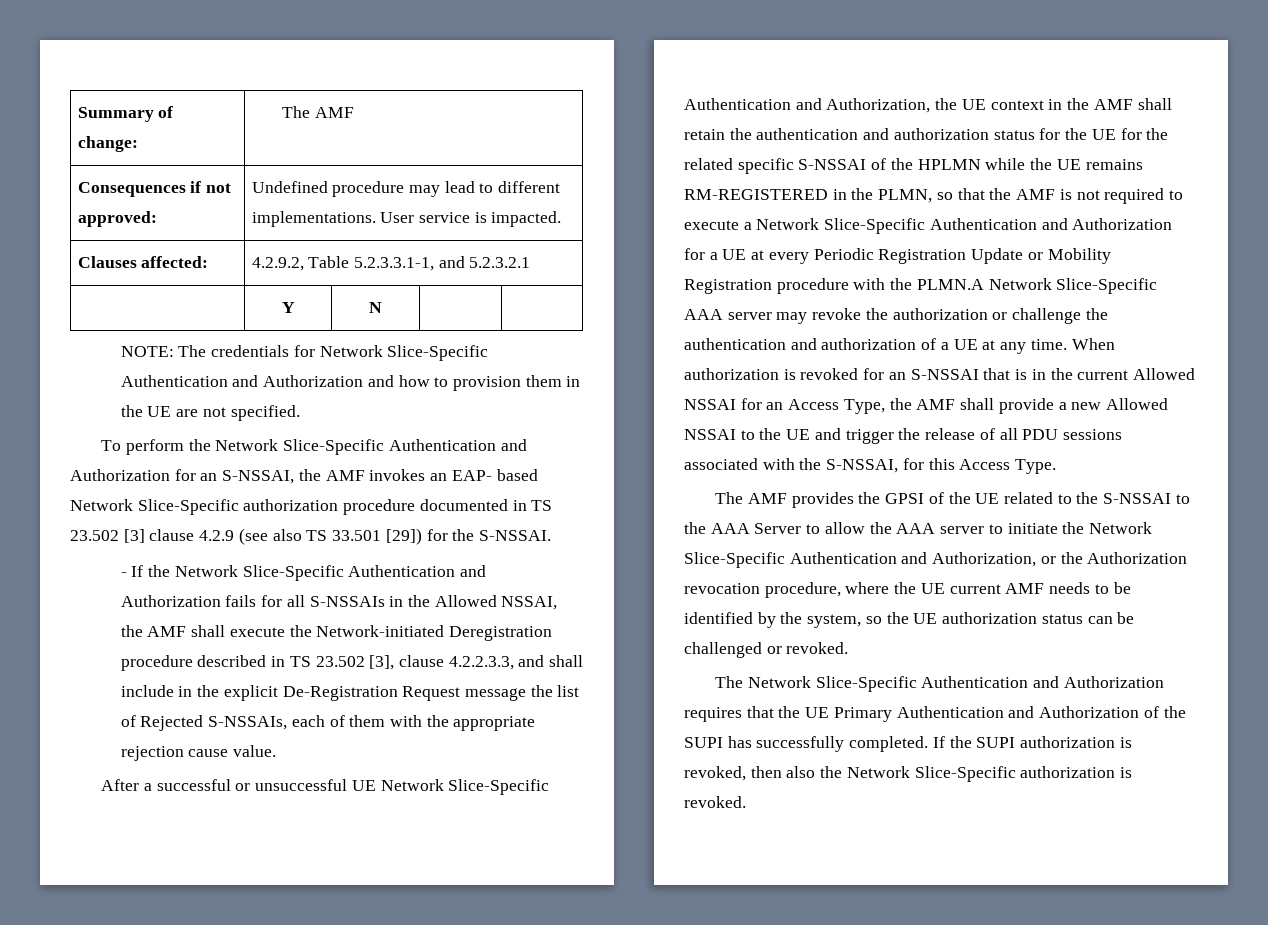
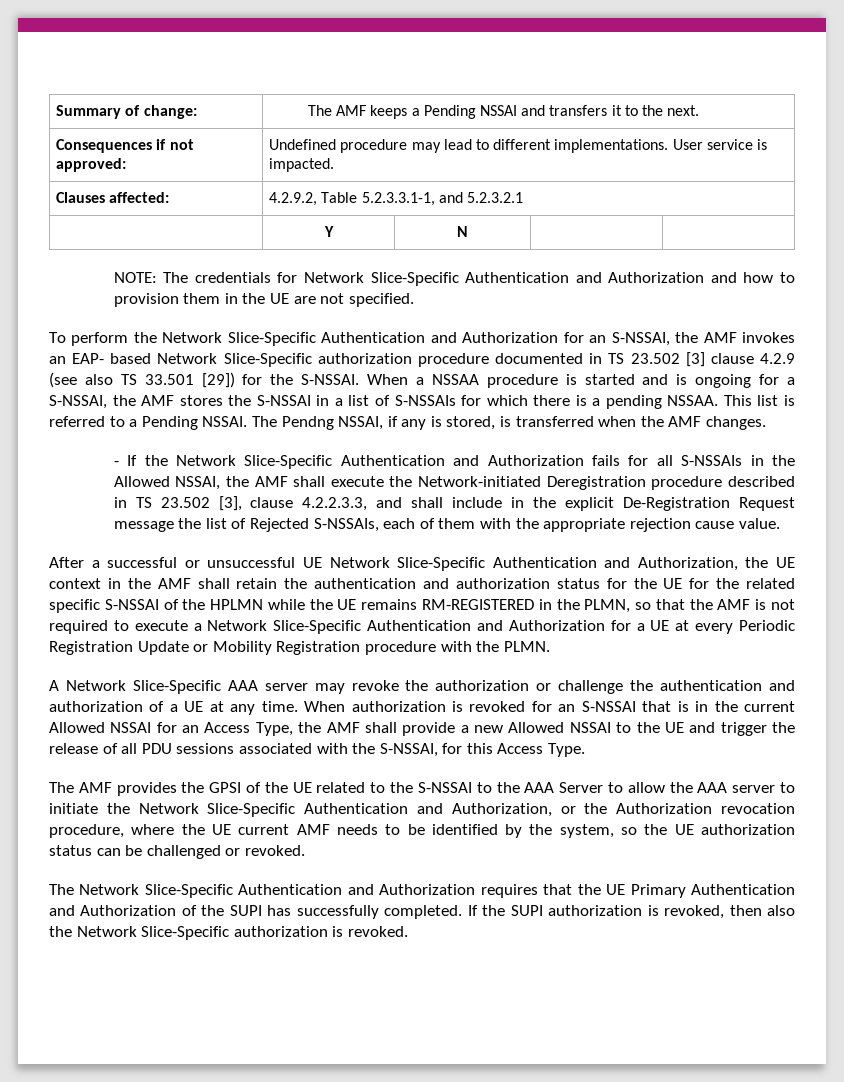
- Summary of change: | The AMF
+ Summary of change: | The AMF keeps a Pending NSSAI and transfers it to the next.
+ When a NSSAA procedure is started and is ongoing for a S-NSSAI, the AMF stores the S-NSSAI in a list of S-NSSAIs for which there is a pending NSSAA. This list is referred to a Pending NSSAI. The Pendng NSSAI, if any is stored, is transferred when the AMF changes.
- After a successful or unsuccessful UE Network Slice-Specific Authentication and Authorization, the UE context in the AMF shall retain the authentication and authorization status for the UE for the related specific S-NSSAI of the HPLMN while the UE remains RM-REGISTERED in the PLMN, so that the AMF is not required to execute a Network Slice-Specific Authentication and Authorization for a UE at every Periodic Registration Update or Mobility Registration procedure with the PLMN.A Network Slice-Specific AAA server may revoke the authorization or challenge the authentication and authorization of a UE at any time.
+ After a successful or unsuccessful UE Network Slice-Specific Authentication and Authorization, the UE context in the AMF shall retain the authentication and authorization status for the UE for the related specific S-NSSAI of the HPLMN while the UE remains RM-REGISTERED in the PLMN, so that the AMF is not required to execute a Network Slice-Specific Authentication and Authorization for a UE at every Periodic Registration Update or Mobility Registration procedure with the PLMN.
+ A Network Slice-Specific AAA server may revoke the authorization or challenge the authentication and authorization of a UE at any time.

